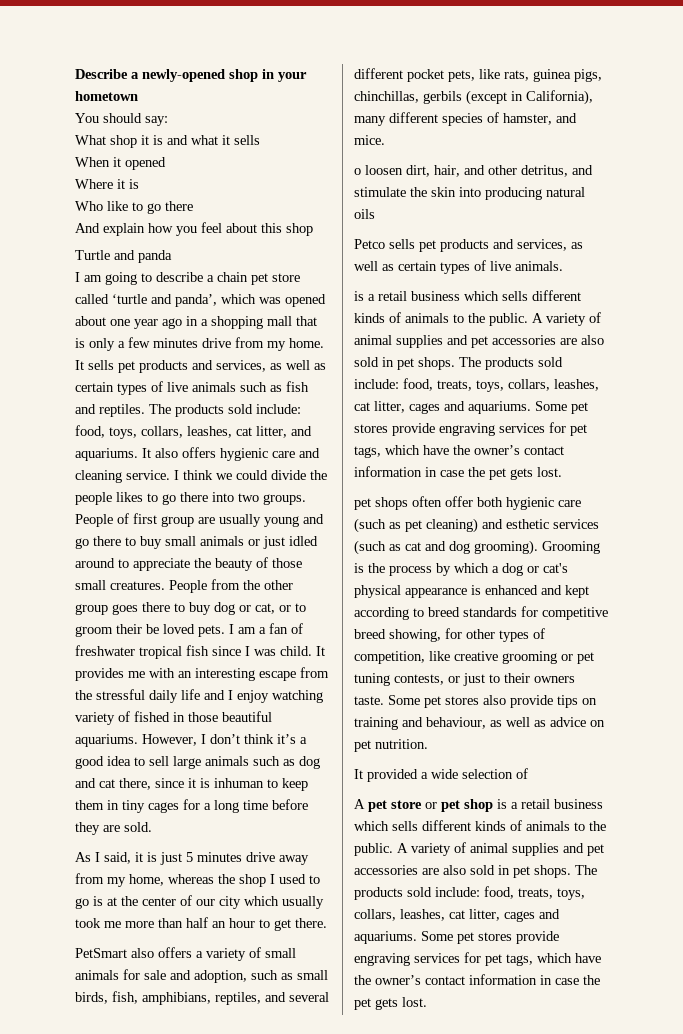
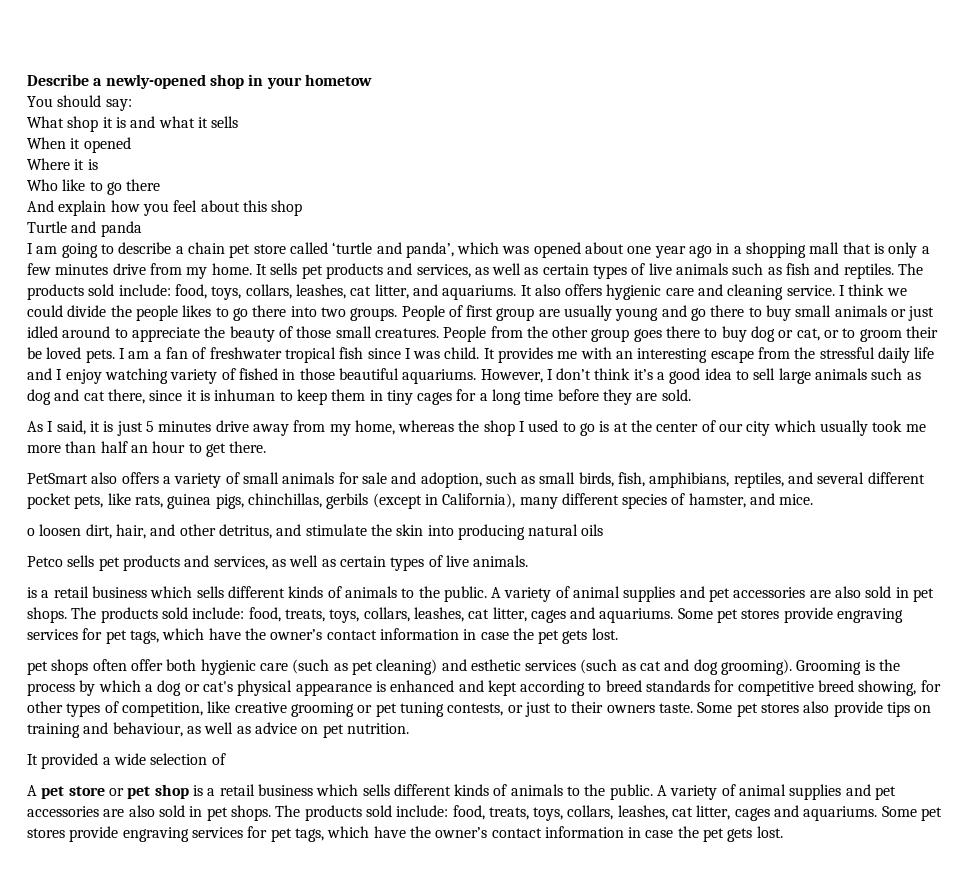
- Describe a newly-opened shop in your hometown
+ Describe a newly-opened shop in your hometow

